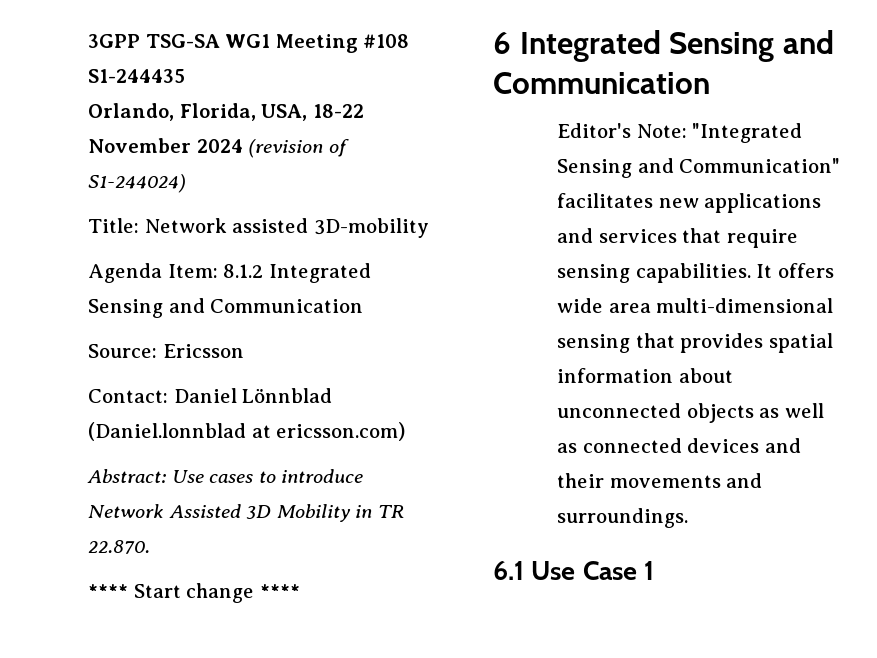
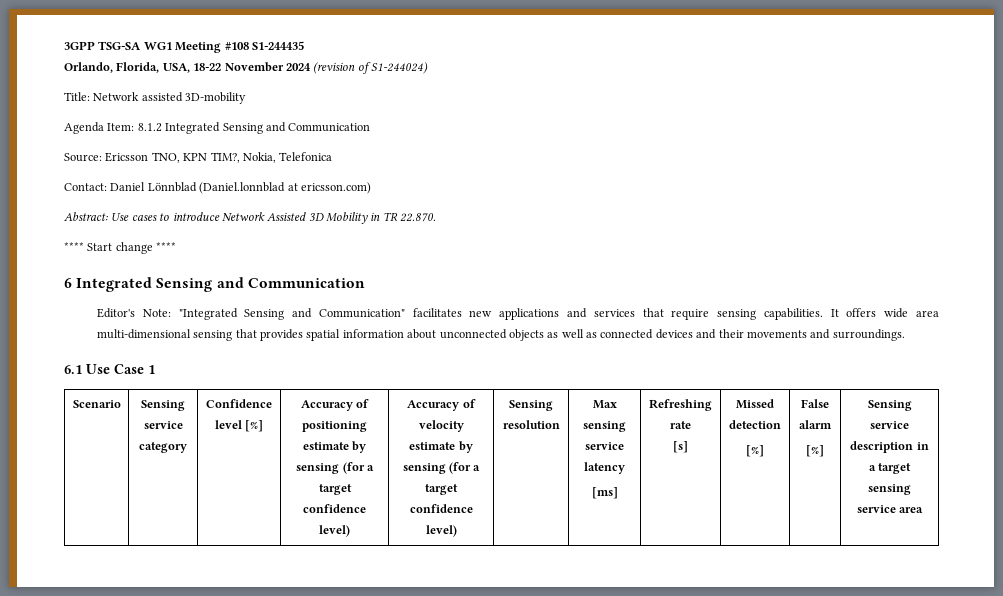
- Source: Ericsson
+ Source: Ericsson TNO, KPN TIM?, Nokia, Telefonica
+ Scenario | Sensing service category | Confidence level [%] | Accuracy of positioning estimate by sensing (for a target confidence level) | Accuracy of velocity estimate by sensing (for a target confidence level) | Sensing resolution | Max sensing service latency
+ [ms] | Refreshing rate
+ [s] | Missed detection
+ [%] | False alarm
+ [%] | Sensing service description in a target sensing service area

